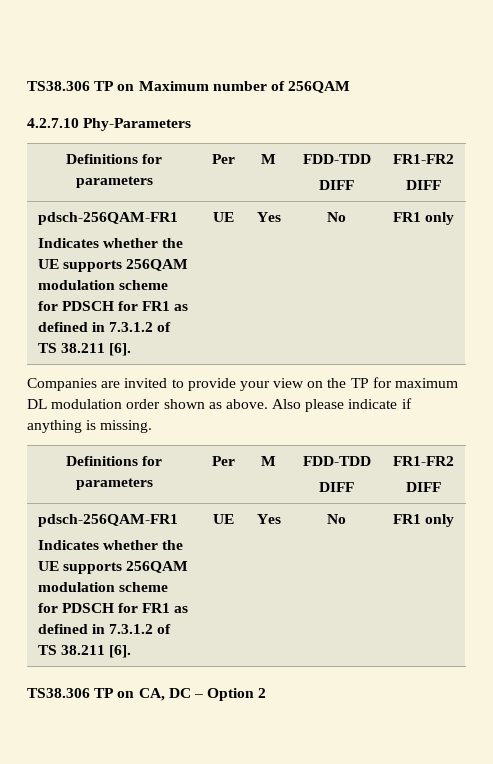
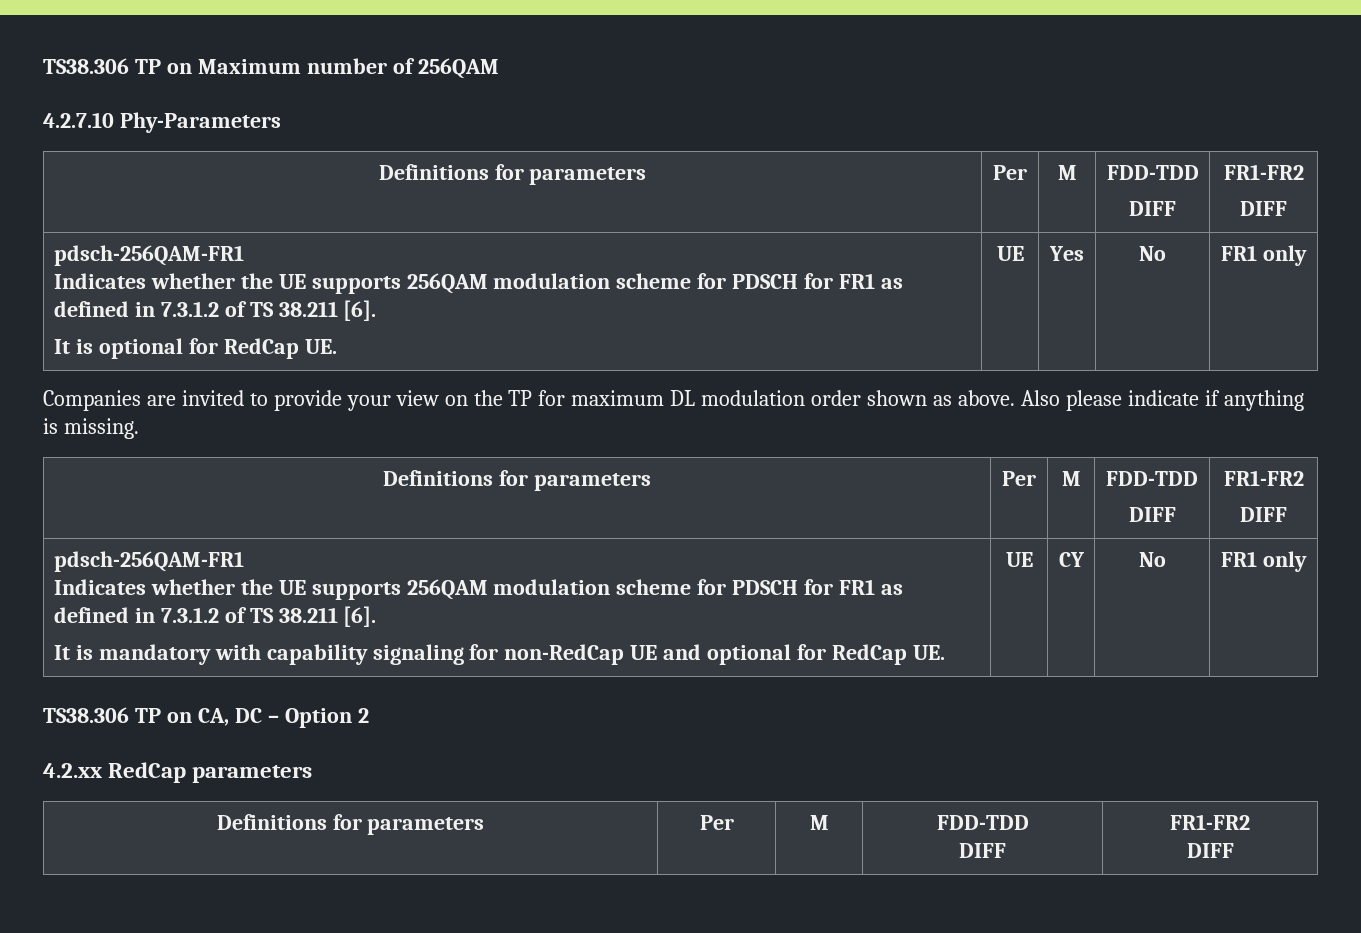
  4.2.7.10 Phy-Parameters
  Definitions for parameters | Per | M | FDD-TDD
  DIFF | FR1-FR2
  DIFF
  pdsch-256QAM-FR1
- Indicates whether the UE supports 256QAM modulation scheme for PDSCH for FR1 as defined in 7.3.1.2 of TS 38.211 [6]. | UE | Yes | No | FR1 only
+ Indicates whether the UE supports 256QAM modulation scheme for PDSCH for FR1 as defined in 7.3.1.2 of TS 38.211 [6].
+ It is optional for RedCap UE. | UE | Yes | No | FR1 only
  Also please indicate if anything is missing.
  Definitions for parameters | Per | M | FDD-TDD
  DIFF | FR1-FR2
  DIFF
  pdsch-256QAM-FR1
- Indicates whether the UE supports 256QAM modulation scheme for PDSCH for FR1 as defined in 7.3.1.2 of TS 38.211 [6]. | UE | Yes | No | FR1 only
+ Indicates whether the UE supports 256QAM modulation scheme for PDSCH for FR1 as defined in 7.3.1.2 of TS 38.211 [6].
+ It is mandatory with capability signaling for non-RedCap UE and optional for RedCap UE. | UE | CY | No | FR1 only
+ 4.2.xx RedCap parameters
+ Definitions for parameters | Per | M | FDD-TDD
+ DIFF | FR1-FR2
+ DIFF

